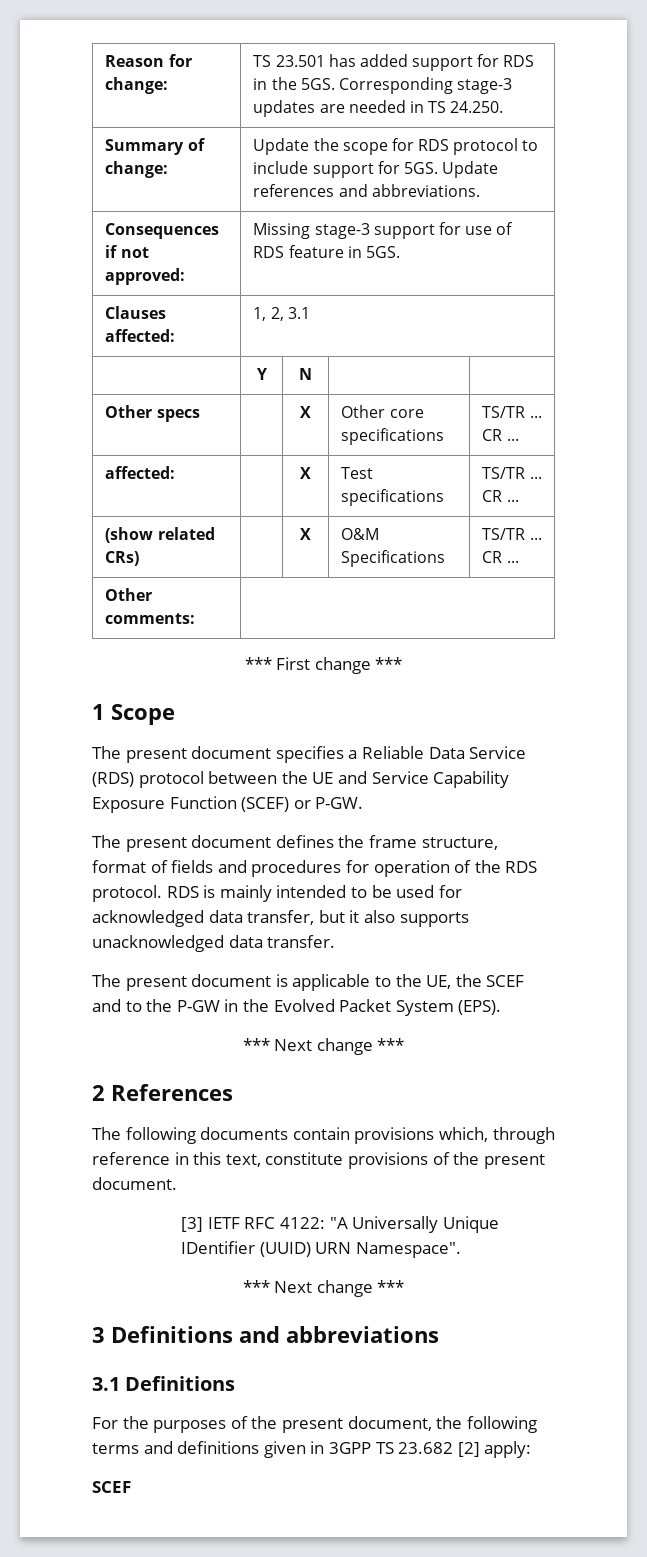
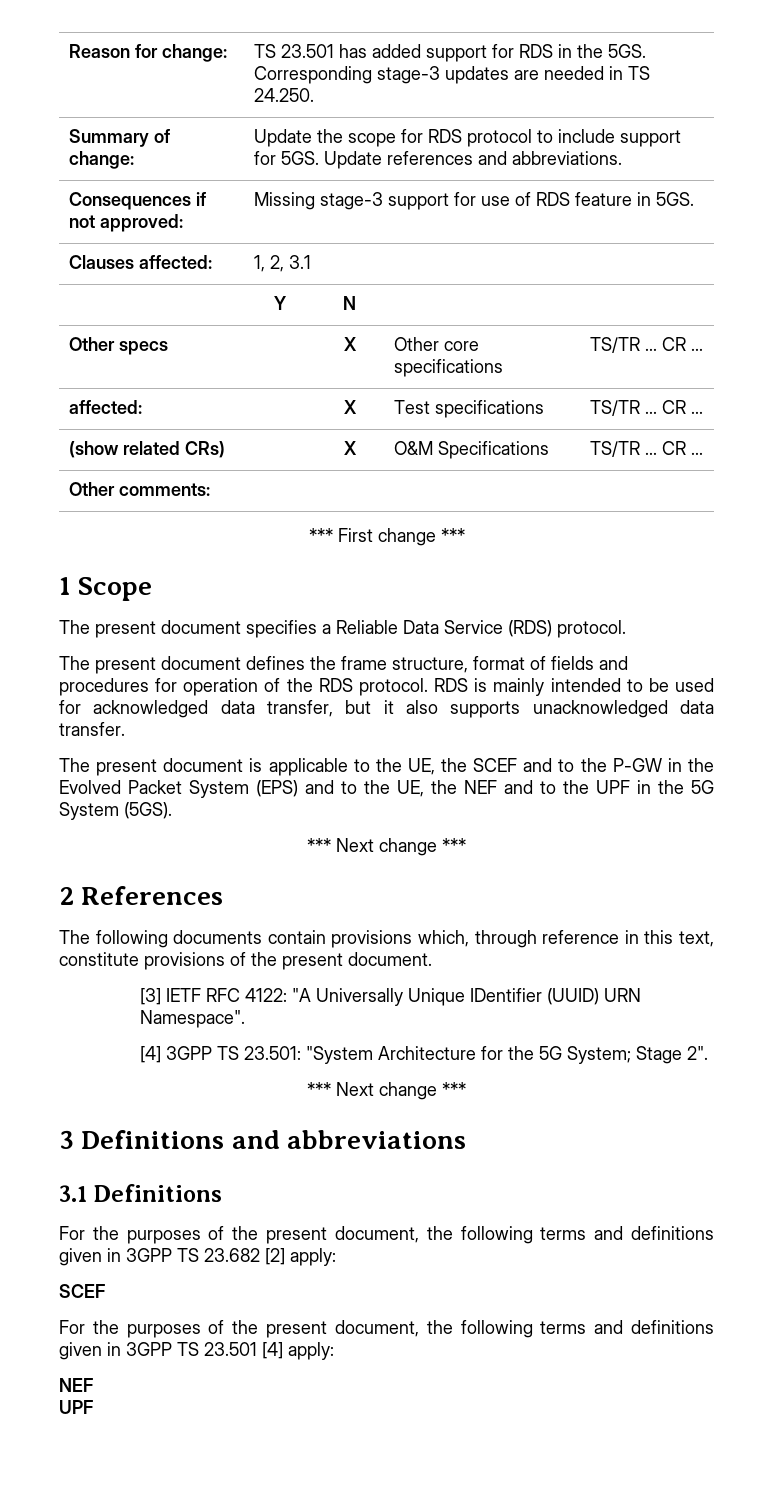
- The present document specifies a Reliable Data Service (RDS) protocol between the UE and Service Capability Exposure Function (SCEF) or P-GW.
+ The present document specifies a Reliable Data Service (RDS) protocol.
- The present document is applicable to the UE, the SCEF and to the P-GW in the Evolved Packet System (EPS).
+ The present document is applicable to the UE, the SCEF and to the P-GW in the Evolved Packet System (EPS) and to the UE, the NEF and to the UPF in the 5G System (5GS).
+ [4] 3GPP TS 23.501: "System Architecture for the 5G System; Stage 2".
+ For the purposes of the present document, the following terms and definitions given in 3GPP TS 23.501 [4] apply:
+ NEF
+ UPF

